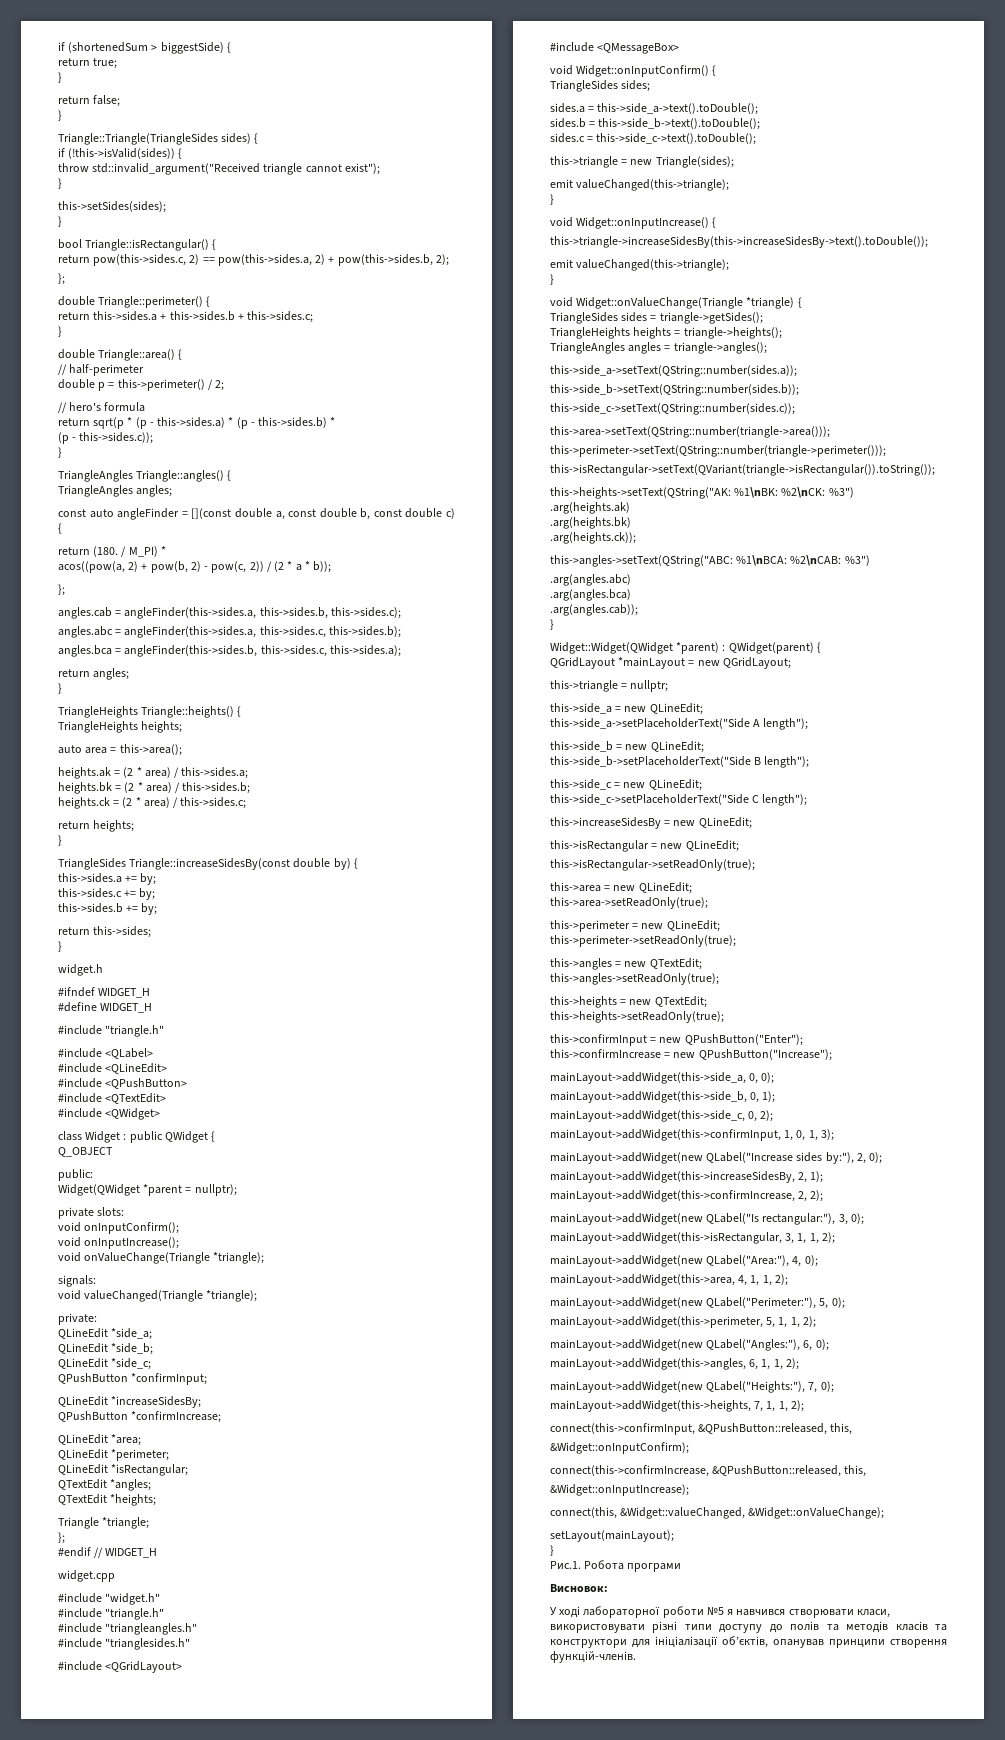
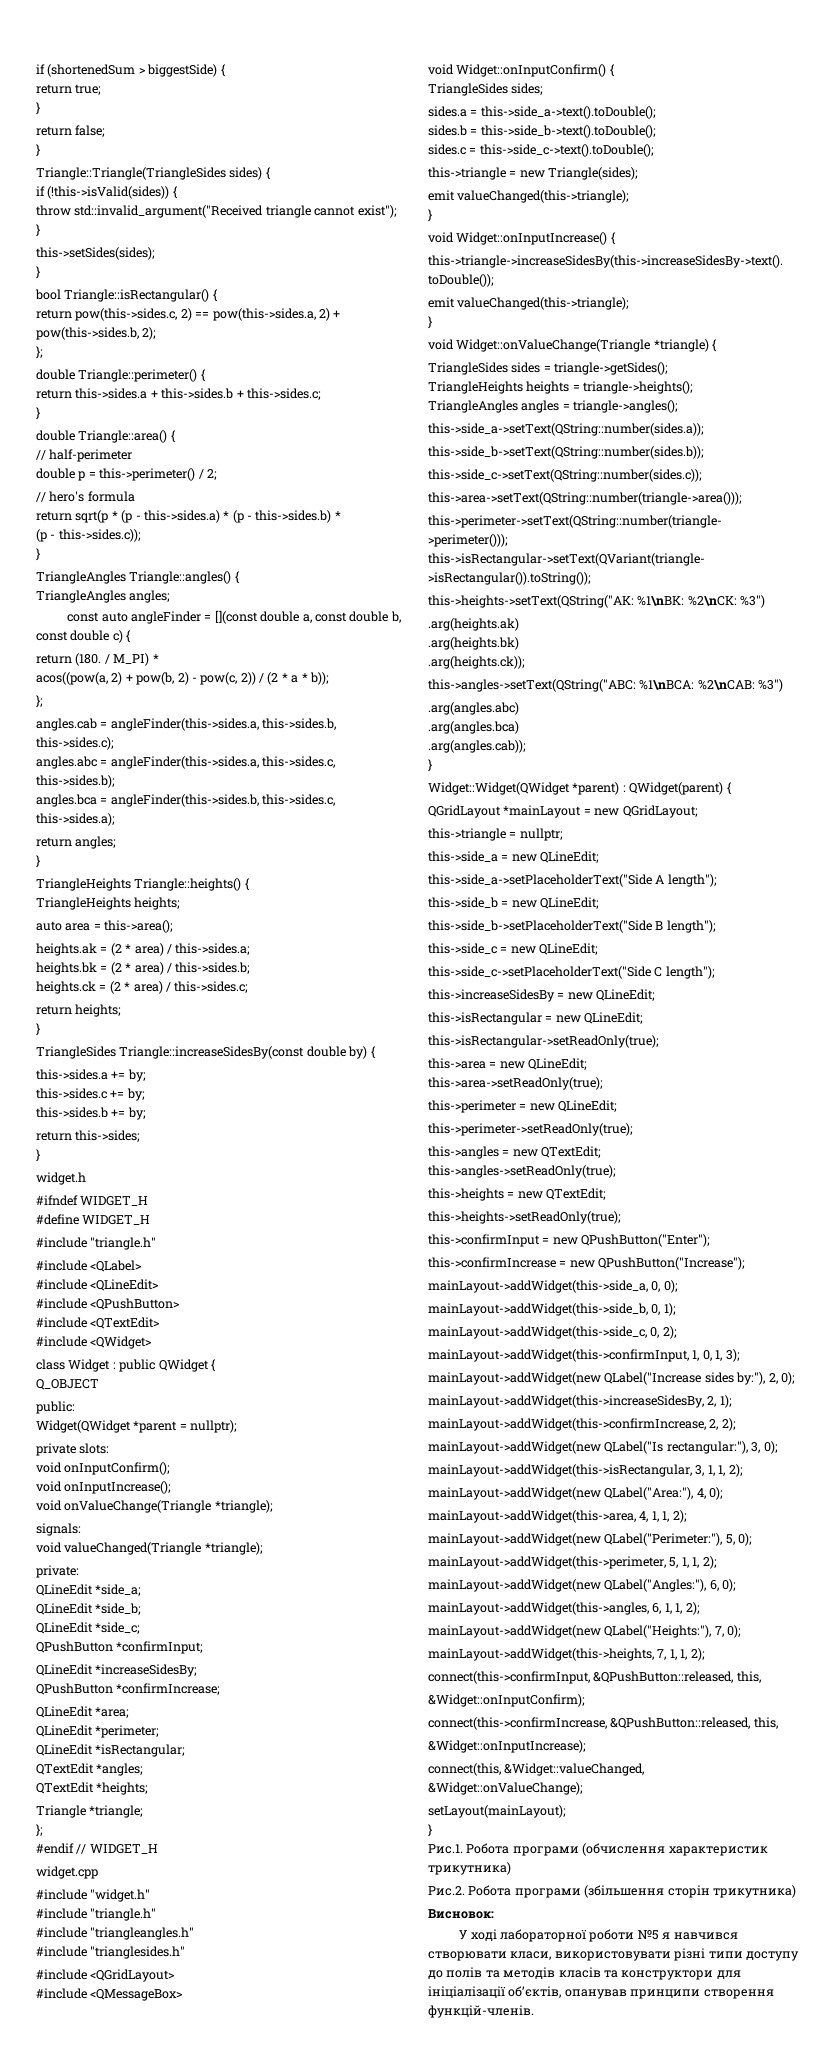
- Рис.1. Робота програми
+ Рис.1. Робота програми (обчислення характеристик трикутника)
+ Рис.2. Робота програми (збільшення сторін трикутника)

